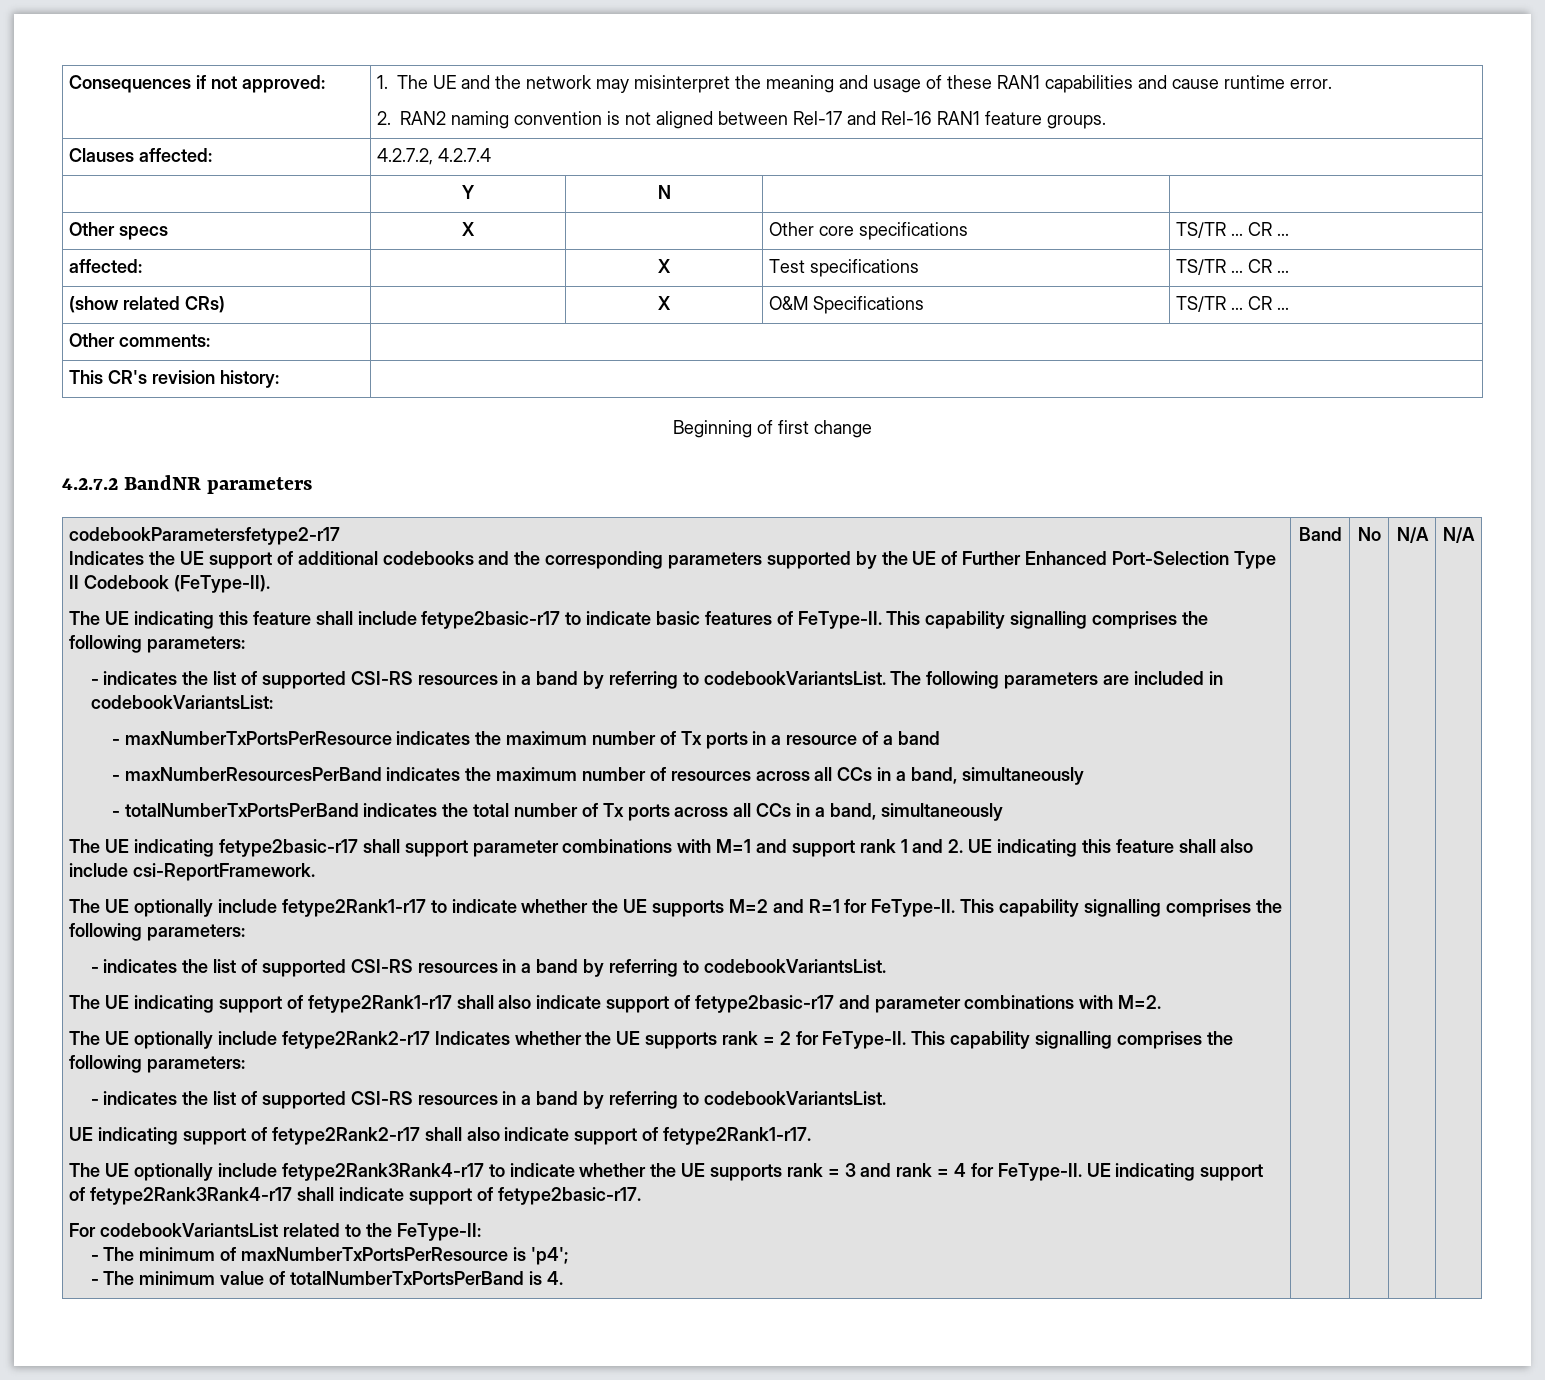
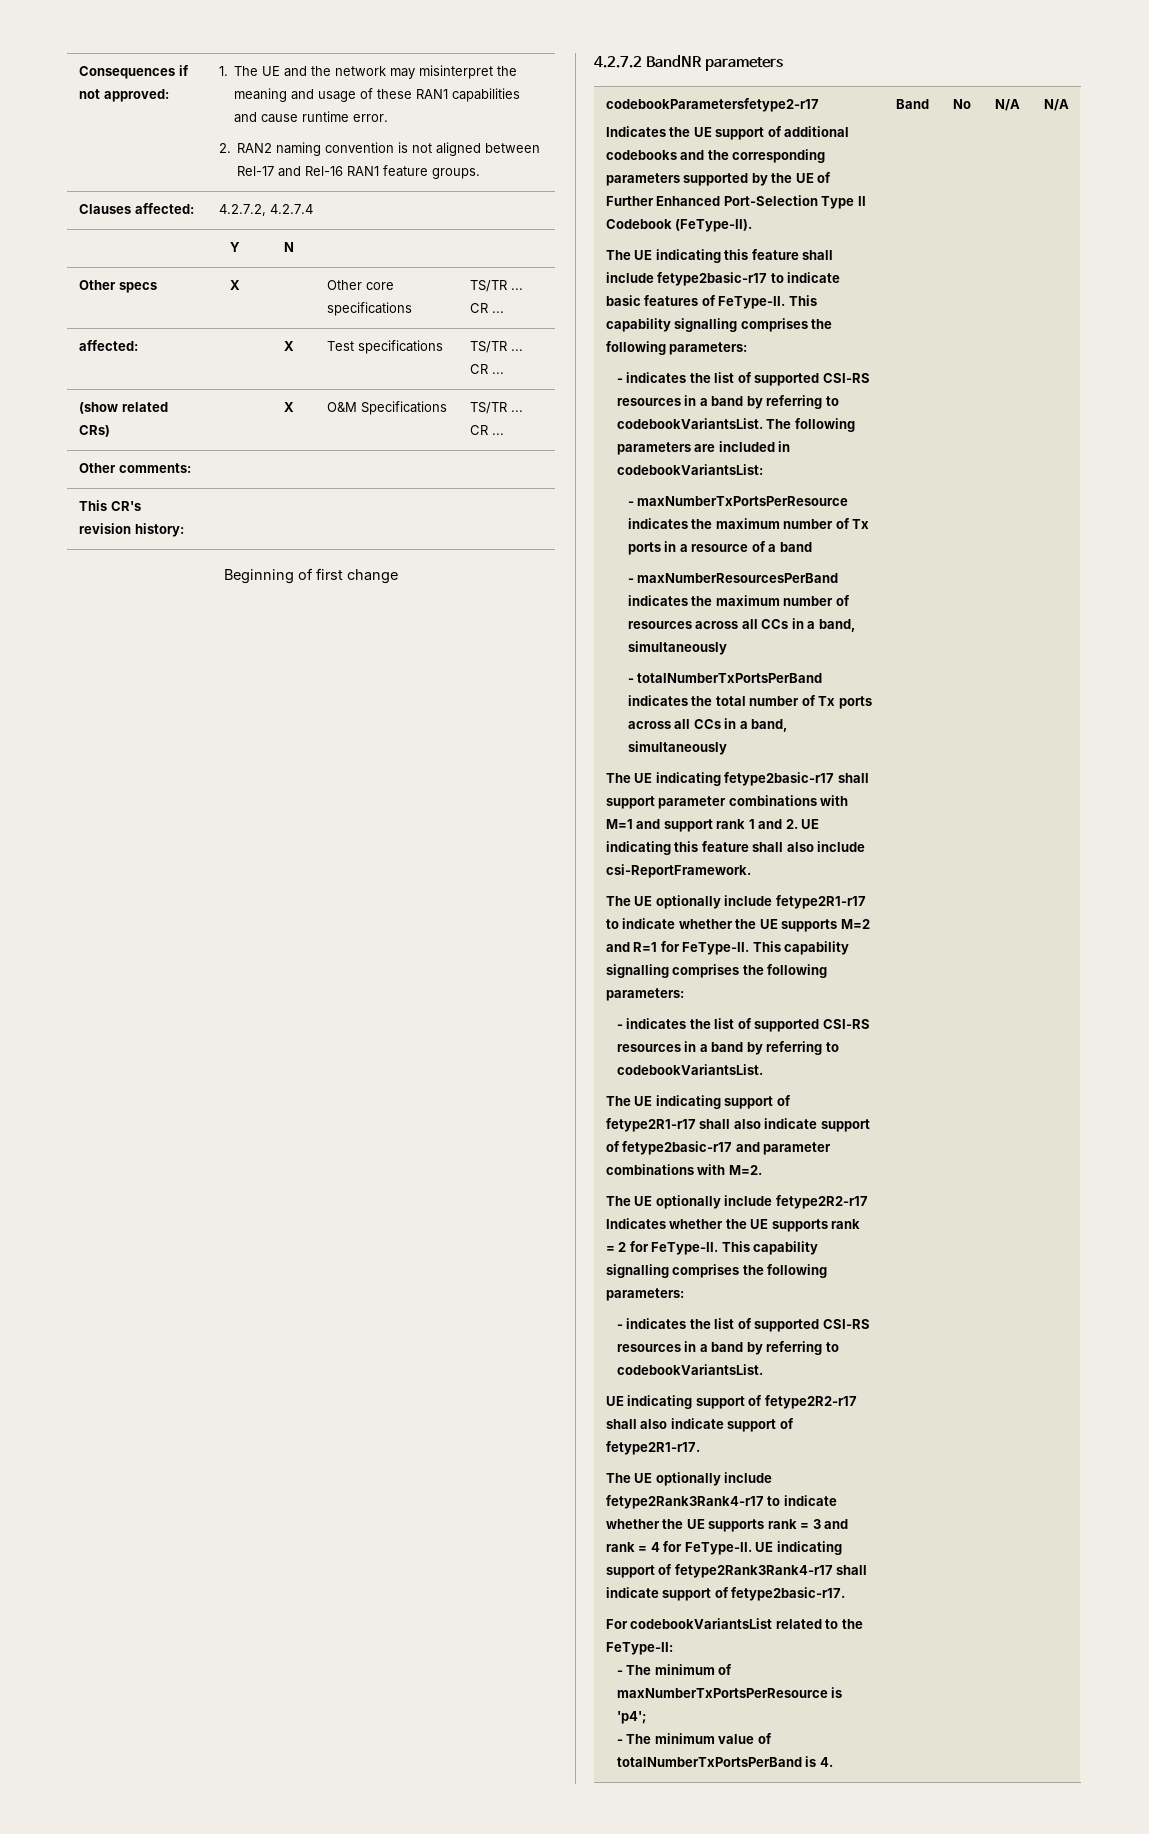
- The UE optionally include fetype2Rank1-r17 to indicate whether the UE supports M=2 and R=1 for FeType-II.
+ The UE optionally include fetype2R1-r17 to indicate whether the UE supports M=2 and R=1 for FeType-II.
- The UE indicating support of fetype2Rank1-r17 shall also indicate support of fetype2basic-r17 and parameter combinations with M=2.
+ The UE indicating support of fetype2R1-r17 shall also indicate support of fetype2basic-r17 and parameter combinations with M=2.
- The UE optionally include fetype2Rank2-r17 Indicates whether the UE supports rank = 2 for FeType-II.
+ The UE optionally include fetype2R2-r17 Indicates whether the UE supports rank = 2 for FeType-II.
- UE indicating support of fetype2Rank2-r17 shall also indicate support of fetype2Rank1-r17.
+ UE indicating support of fetype2R2-r17 shall also indicate support of fetype2R1-r17.

